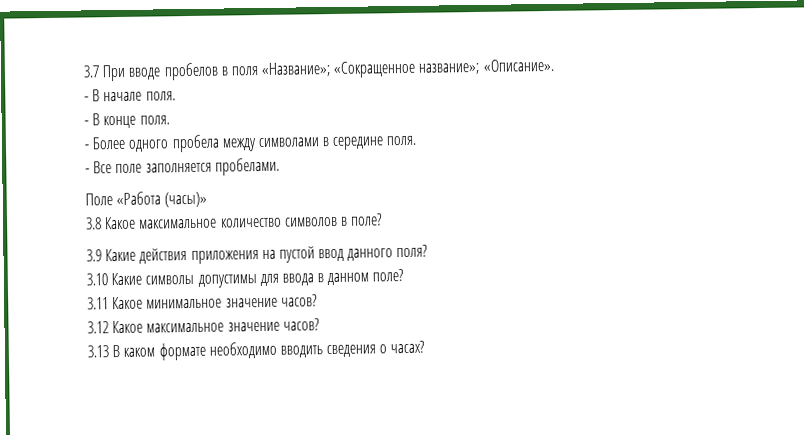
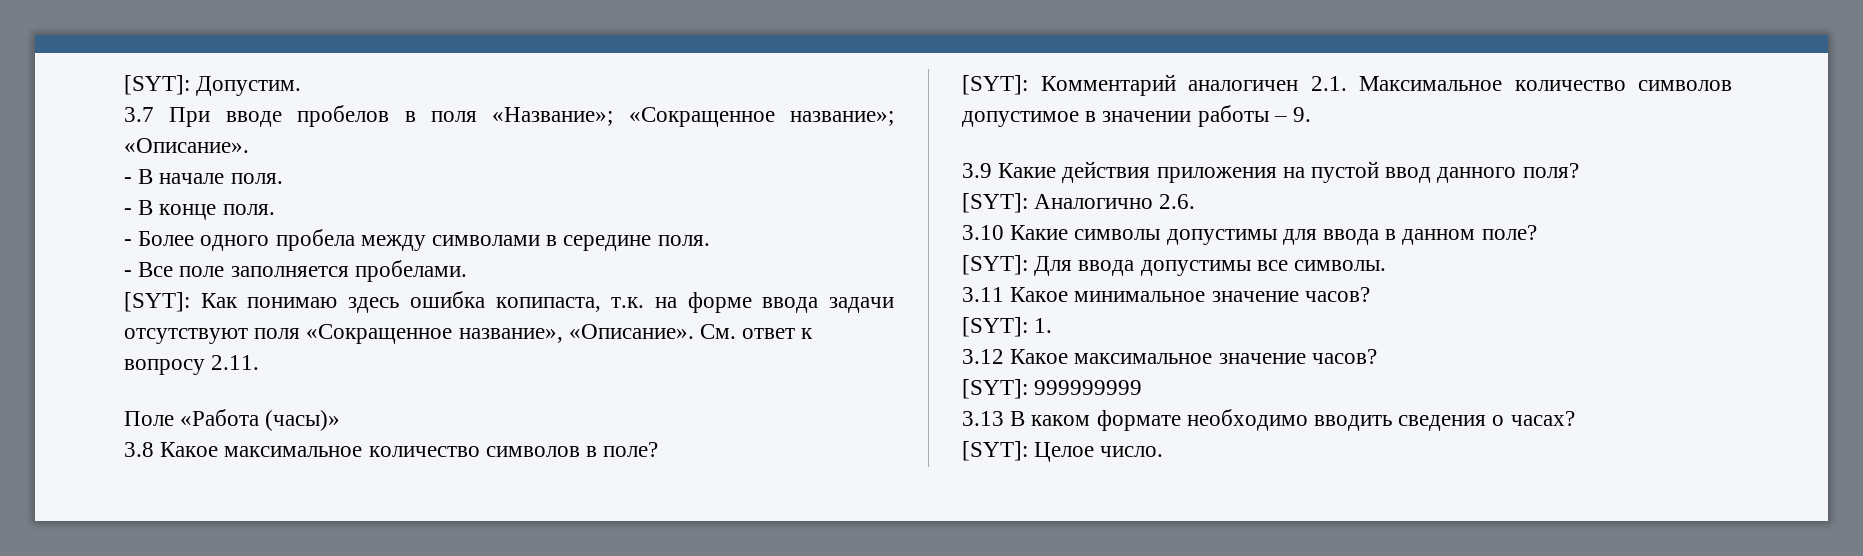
+ [SYT]: Допустим.
+ [SYT]: Как понимаю здесь ошибка копипаста, т.к. на форме ввода задачи отсутствуют поля «Сокращенное название», «Описание». См. ответ к вопросу 2.11.
+ [SYT]: Комментарий аналогичен 2.1. Максимальное количество символов допустимое в значении работы – 9.
+ [SYT]: Аналогично 2.6.
+ [SYT]: Для ввода допустимы все символы.
+ [SYT]: 1.
+ [SYT]: 999999999
+ [SYT]: Целое число.

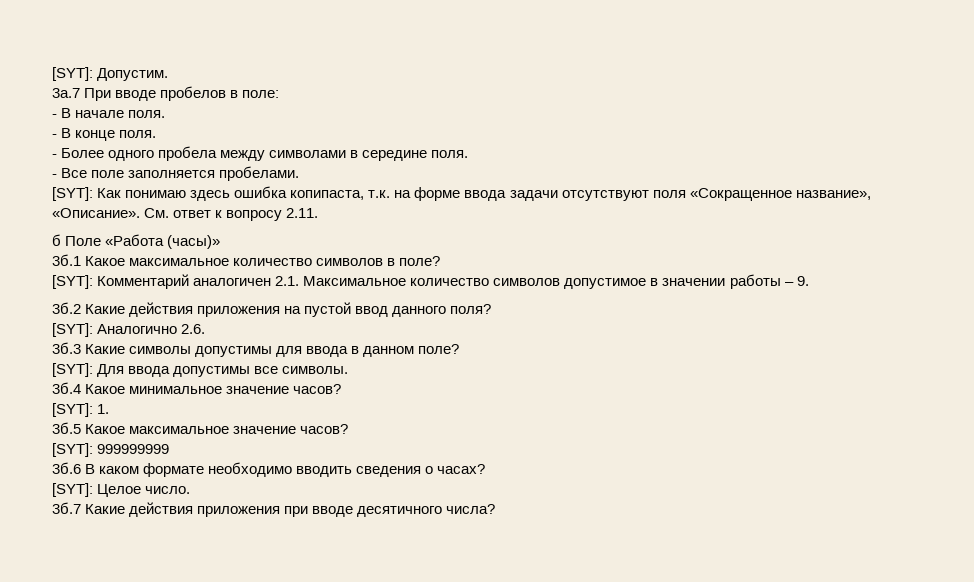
- 3.7 При вводе пробелов в поля «Название»; «Сокращенное название»; «Описание».
+ 3а.7 При вводе пробелов в поле:
- Поле «Работа (часы)»
+ б Поле «Работа (часы)»
- 3.8 Какое максимальное количество символов в поле?
+ 3б.1 Какое максимальное количество символов в поле?
- 3.9 Какие действия приложения на пустой ввод данного поля?
+ 3б.2 Какие действия приложения на пустой ввод данного поля?
- 3.10 Какие символы допустимы для ввода в данном поле?
+ 3б.3 Какие символы допустимы для ввода в данном поле?
- 3.11 Какое минимальное значение часов?
+ 3б.4 Какое минимальное значение часов?
- 3.12 Какое максимальное значение часов?
+ 3б.5 Какое максимальное значение часов?
- 3.13 В каком формате необходимо вводить сведения о часах?
+ 3б.6 В каком формате необходимо вводить сведения о часах?
+ 3б.7 Какие действия приложения при вводе десятичного числа?

